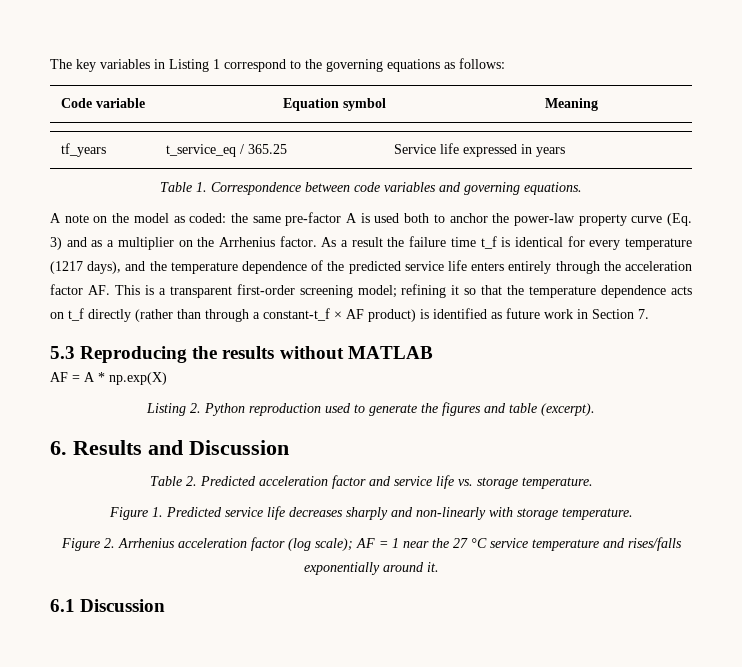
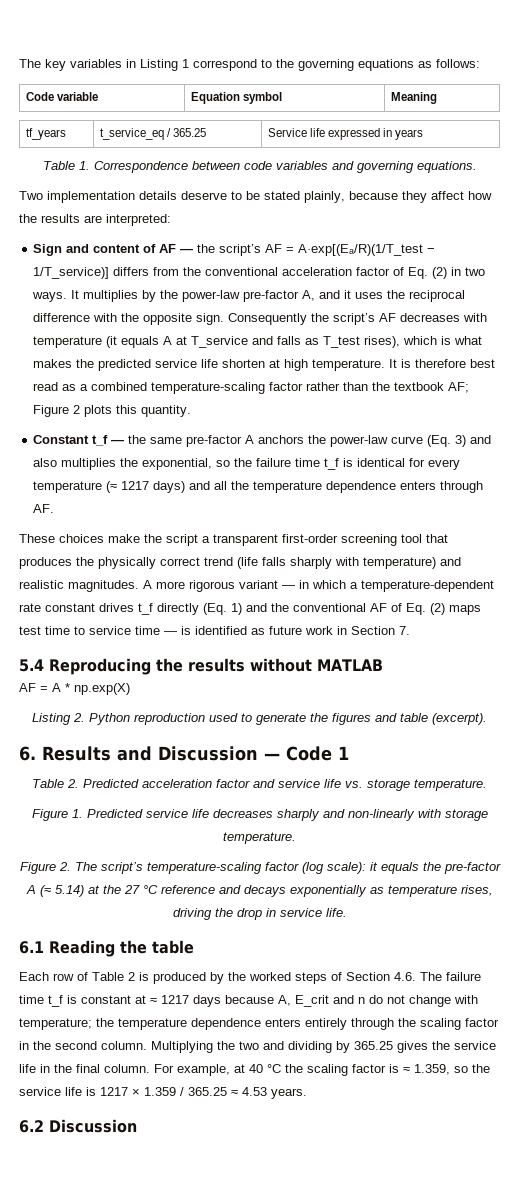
- A note on the model as coded: the same pre-factor A is used both to anchor the power-law property curve (Eq. 3) and as a multiplier on the Arrhenius factor. As a result the failure time t_f is identical for every temperature (1217 days), and the temperature dependence of the predicted service life enters entirely through the acceleration factor AF. This is a transparent first-order screening model; refining it so that the temperature dependence acts on t_f directly (rather than through a constant-t_f × AF product) is identified as future work in Section 7.
+ Two implementation details deserve to be stated plainly, because they affect how the results are interpreted:
+ Sign and content of AF — the script’s AF = A·exp[(Eₐ/R)(1/T_test − 1/T_service)] differs from the conventional acceleration factor of Eq. (2) in two ways. It multiplies by the power-law pre-factor A, and it uses the reciprocal difference with the opposite sign. Consequently the script’s AF decreases with temperature (it equals A at T_service and falls as T_test rises), which is what makes the predicted service life shorten at high temperature. It is therefore best read as a combined temperature-scaling factor rather than the textbook AF; Figure 2 plots this quantity.
+ Constant t_f — the same pre-factor A anchors the power-law curve (Eq. 3) and also multiplies the exponential, so the failure time t_f is identical for every temperature (≈ 1217 days) and all the temperature dependence enters through AF.
+ These choices make the script a transparent first-order screening tool that produces the physically correct trend (life falls sharply with temperature) and realistic magnitudes. A more rigorous variant — in which a temperature-dependent rate constant drives t_f directly (Eq. 1) and the conventional AF of Eq. (2) maps test time to service time — is identified as future work in Section 7.
- 5.3 Reproducing the results without MATLAB
+ 5.4 Reproducing the results without MATLAB
- 6. Results and Discussion
+ 6. Results and Discussion — Code 1
- Figure 2. Arrhenius acceleration factor (log scale); AF = 1 near the 27 °C service temperature and rises/falls exponentially around it.
- 6.1 Discussion
+ Figure 2. The script’s temperature-scaling factor (log scale): it equals the pre-factor A (≈ 5.14) at the 27 °C reference and decays exponentially as temperature rises, driving the drop in service life.
+ 6.1 Reading the table
+ Each row of Table 2 is produced by the worked steps of Section 4.6. The failure time t_f is constant at ≈ 1217 days because A, E_crit and n do not change with temperature; the temperature dependence enters entirely through the scaling factor in the second column. Multiplying the two and dividing by 365.25 gives the service life in the final column. For example, at 40 °C the scaling factor is ≈ 1.359, so the service life is 1217 × 1.359 / 365.25 ≈ 4.53 years.
+ 6.2 Discussion

